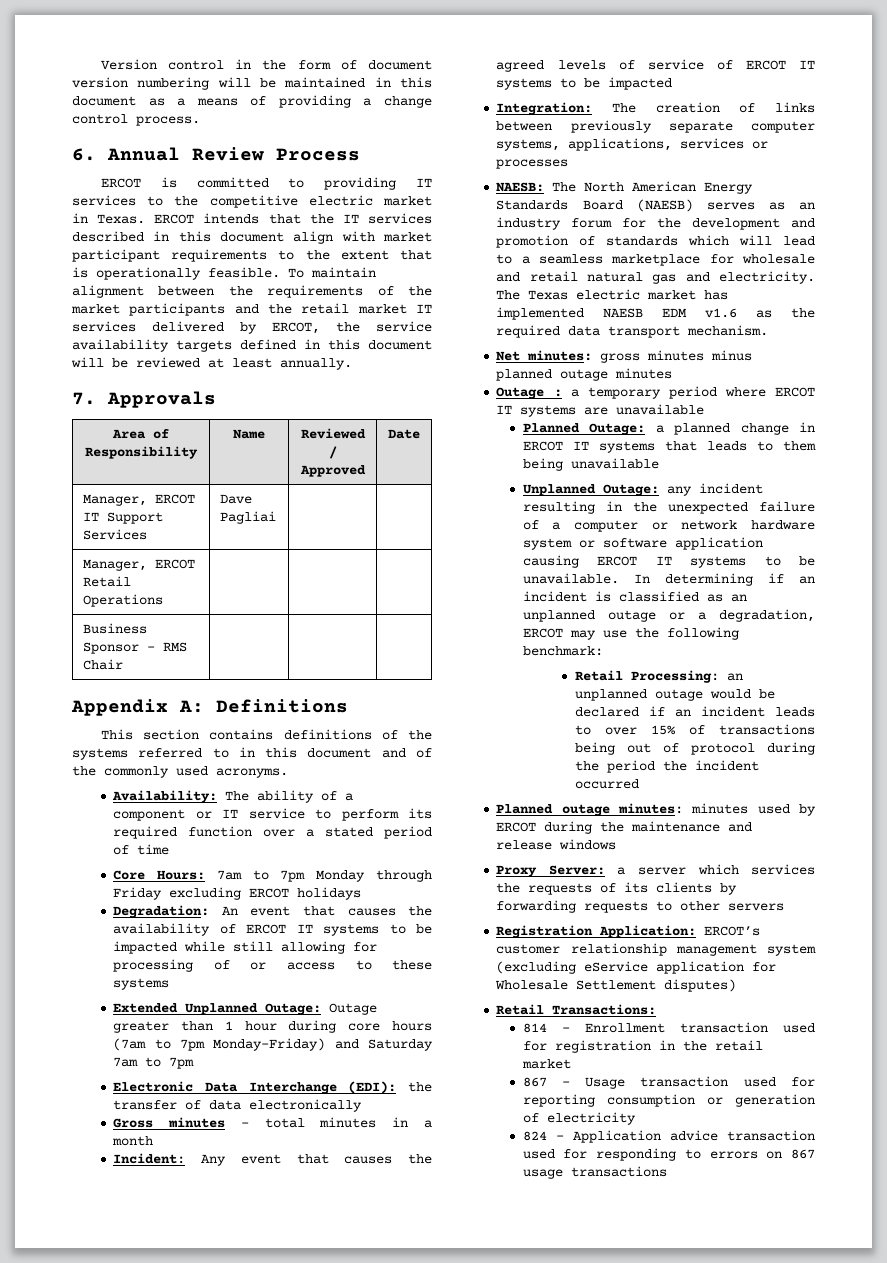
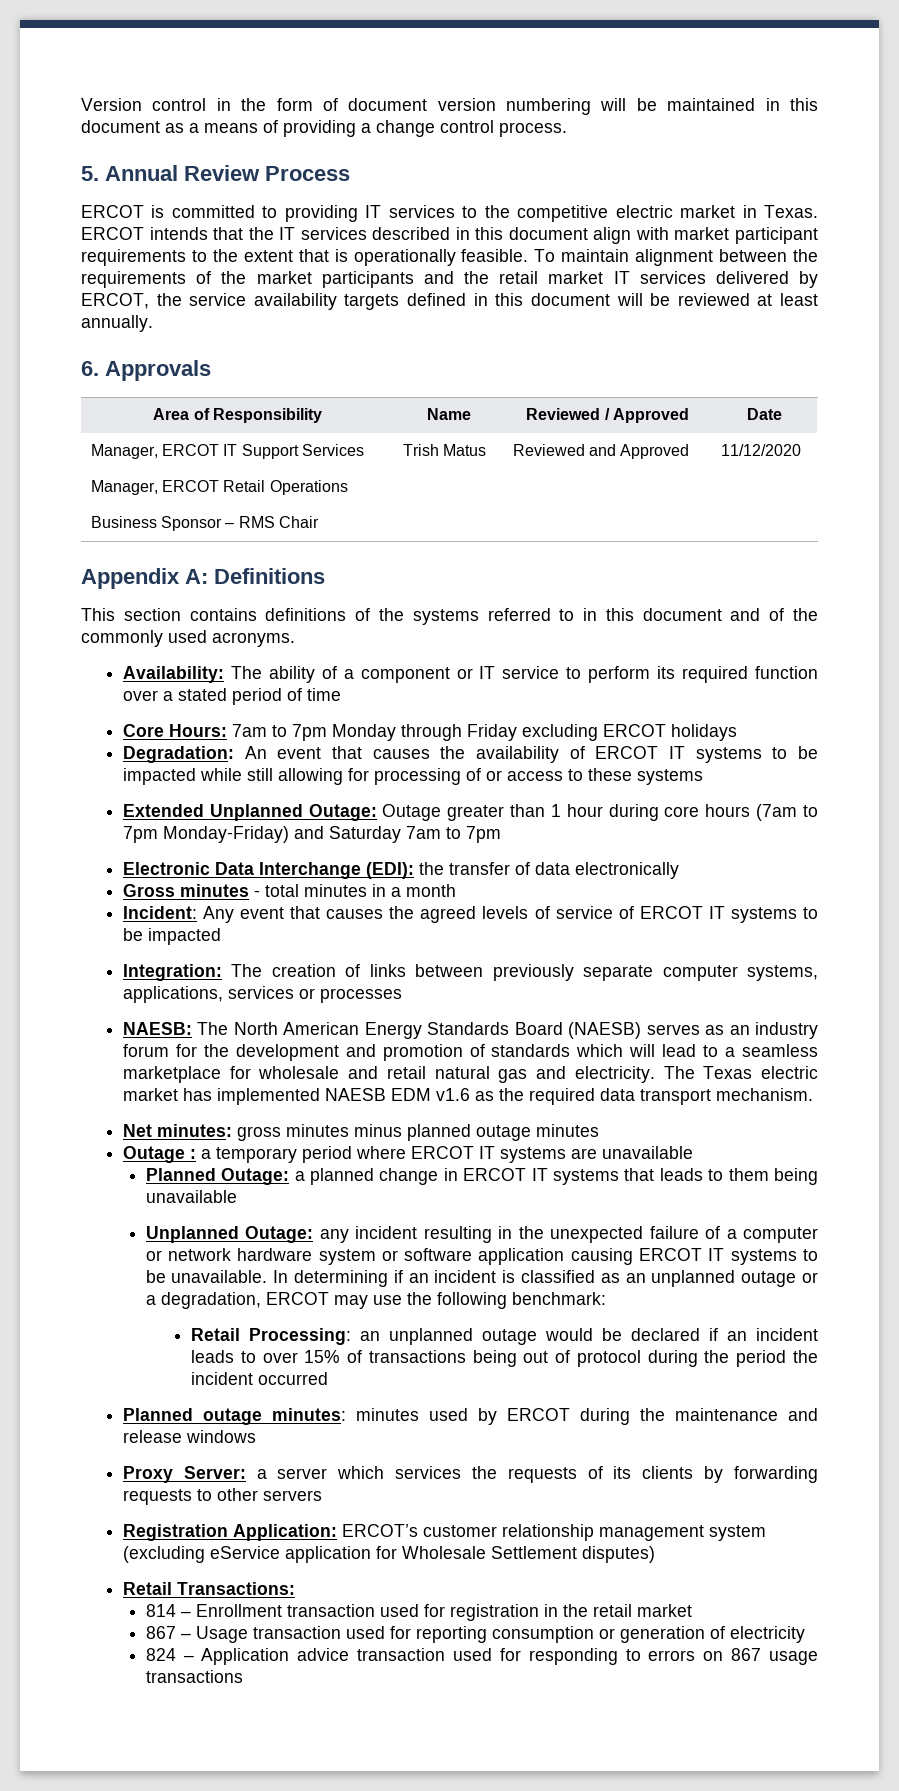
- 6. Annual Review Process
+ 5. Annual Review Process
- 7. Approvals
+ 6. Approvals
- Manager, ERCOT IT Support Services | Dave Pagliai | |
+ Manager, ERCOT IT Support Services | Trish Matus | Reviewed and Approved | 11/12/2020

